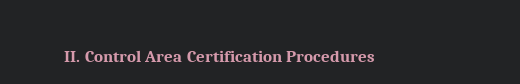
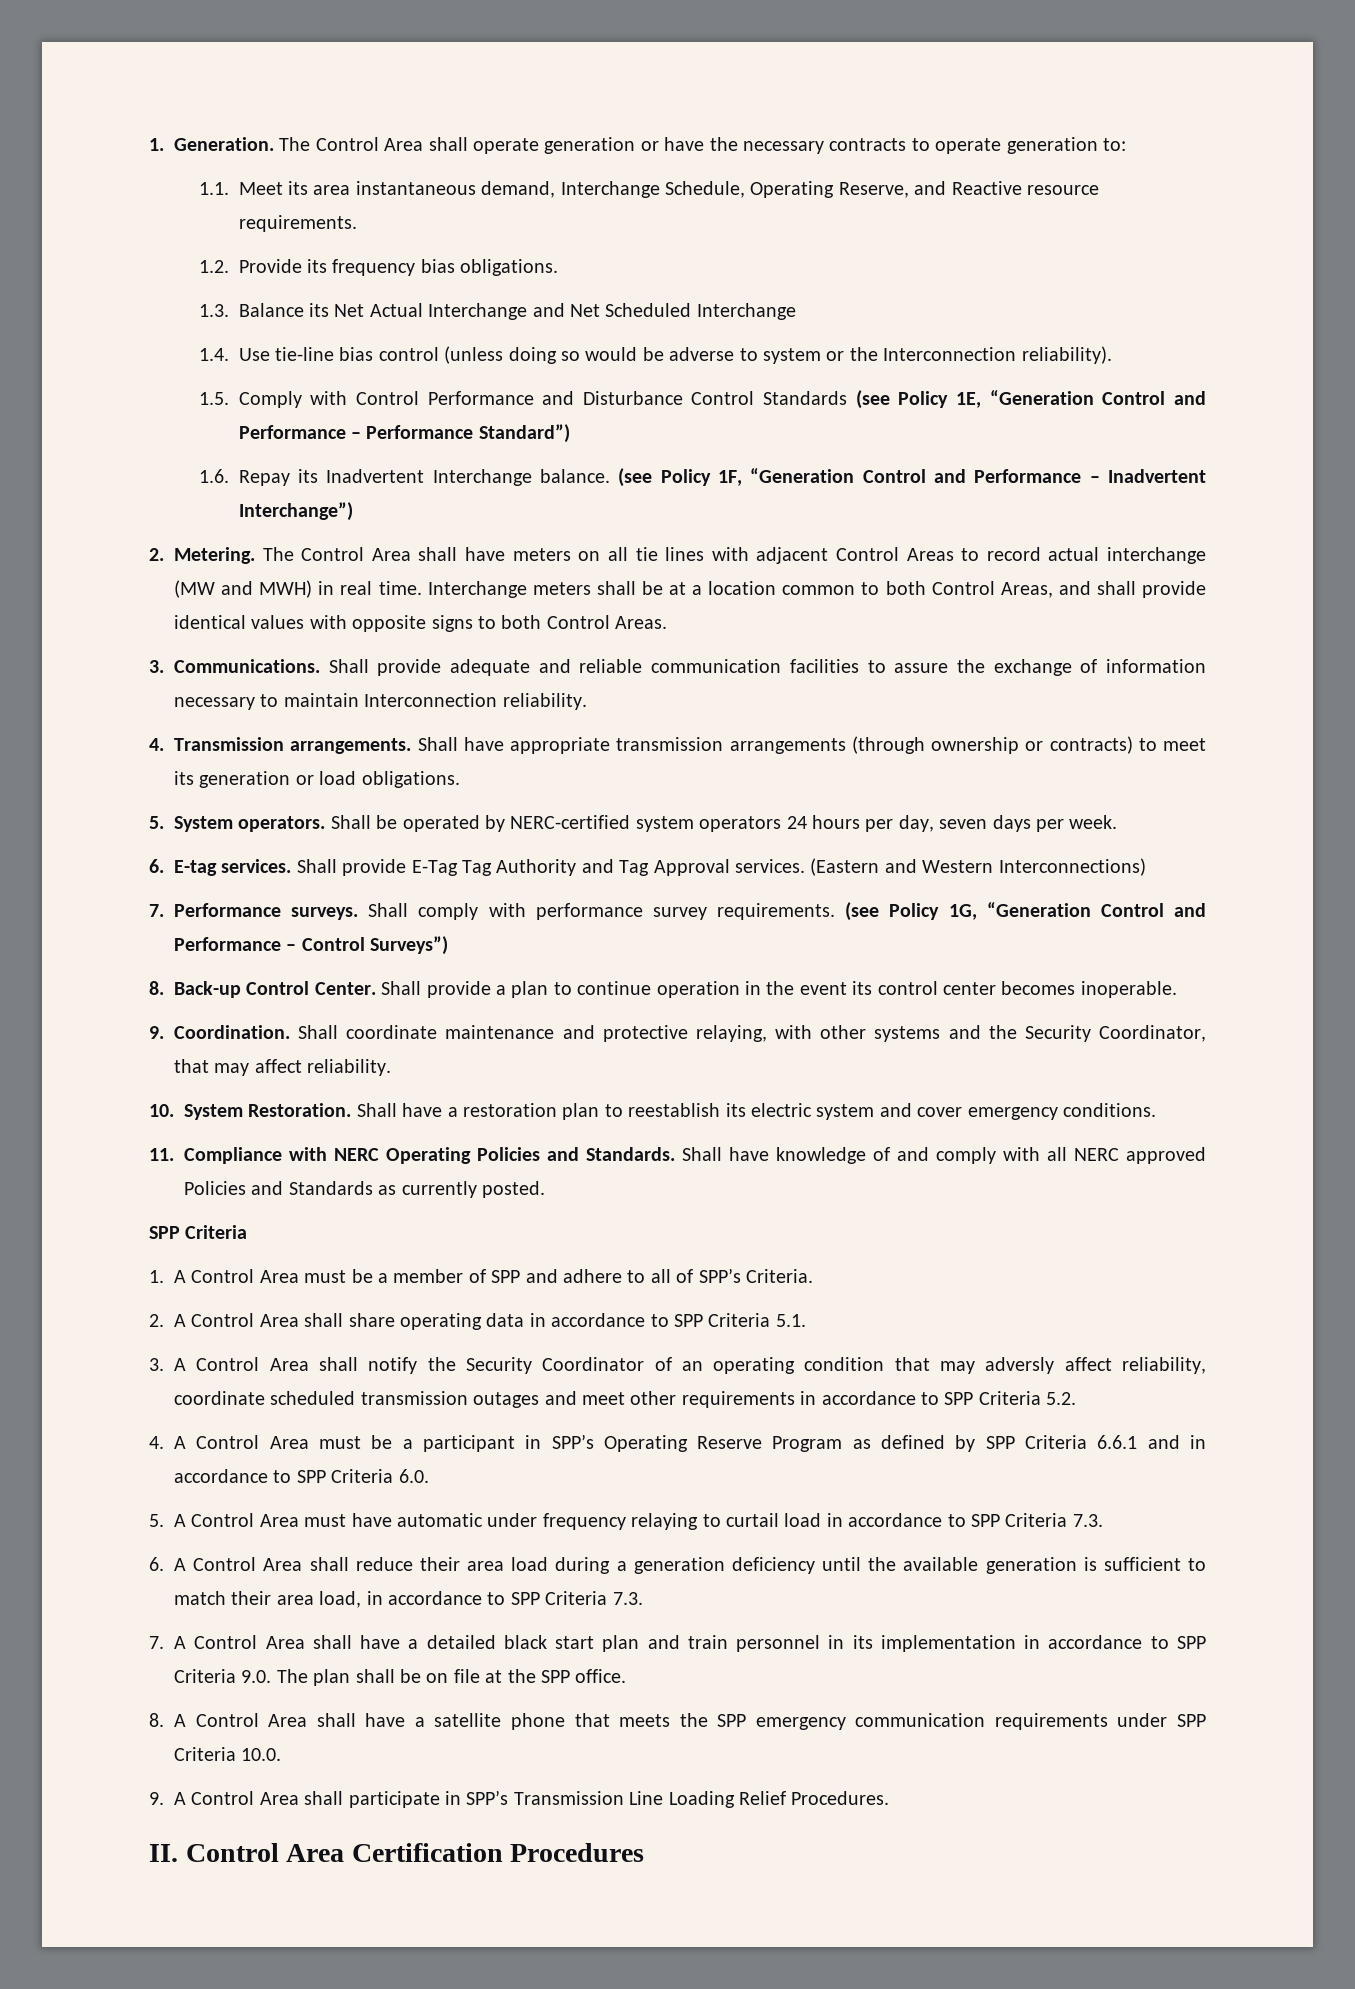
+ 1. Generation. The Control Area shall operate generation or have the necessary contracts to operate generation to:
+ 1.1. Meet its area instantaneous demand, Interchange Schedule, Operating Reserve, and Reactive resource requirements.
+ 1.2. Provide its frequency bias obligations.
+ 1.3. Balance its Net Actual Interchange and Net Scheduled Interchange
+ 1.4. Use tie-line bias control (unless doing so would be adverse to system or the Interconnection reliability).
+ 1.5. Comply with Control Performance and Disturbance Control Standards (see Policy 1E, “Generation Control and Performance – Performance Standard”)
+ 1.6. Repay its Inadvertent Interchange balance. (see Policy 1F, “Generation Control and Performance – Inadvertent Interchange”)
+ 2. Metering. The Control Area shall have meters on all tie lines with adjacent Control Areas to record actual interchange (MW and MWH) in real time. Interchange meters shall be at a location common to both Control Areas, and shall provide identical values with opposite signs to both Control Areas.
+ 3. Communications. Shall provide adequate and reliable communication facilities to assure the exchange of information necessary to maintain Interconnection reliability.
+ 4. Transmission arrangements. Shall have appropriate transmission arrangements (through ownership or contracts) to meet its generation or load obligations.
+ 5. System operators. Shall be operated by NERC-certified system operators 24 hours per day, seven days per week.
+ 6. E-tag services. Shall provide E-Tag Tag Authority and Tag Approval services. (Eastern and Western Interconnections)
+ 7. Performance surveys. Shall comply with performance survey requirements. (see Policy 1G, “Generation Control and Performance – Control Surveys”)
+ 8. Back-up Control Center. Shall provide a plan to continue operation in the event its control center becomes inoperable.
+ 9. Coordination. Shall coordinate maintenance and protective relaying, with other systems and the Security Coordinator, that may affect reliability.
+ 10. System Restoration. Shall have a restoration plan to reestablish its electric system and cover emergency conditions.
+ 11. Compliance with NERC Operating Policies and Standards. Shall have knowledge of and comply with all NERC approved Policies and Standards as currently posted.
+ SPP Criteria
+ 1. A Control Area must be a member of SPP and adhere to all of SPP’s Criteria.
+ 2. A Control Area shall share operating data in accordance to SPP Criteria 5.1.
+ 3. A Control Area shall notify the Security Coordinator of an operating condition that may adversly affect reliability, coordinate scheduled transmission outages and meet other requirements in accordance to SPP Criteria 5.2.
+ 4. A Control Area must be a participant in SPP’s Operating Reserve Program as defined by SPP Criteria 6.6.1 and in accordance to SPP Criteria 6.0.
+ 5. A Control Area must have automatic under frequency relaying to curtail load in accordance to SPP Criteria 7.3.
+ 6. A Control Area shall reduce their area load during a generation deficiency until the available generation is sufficient to match their area load, in accordance to SPP Criteria 7.3.
+ 7. A Control Area shall have a detailed black start plan and train personnel in its implementation in accordance to SPP Criteria 9.0. The plan shall be on file at the SPP office.
+ 8. A Control Area shall have a satellite phone that meets the SPP emergency communication requirements under SPP Criteria 10.0.
+ 9. A Control Area shall participate in SPP’s Transmission Line Loading Relief Procedures.

